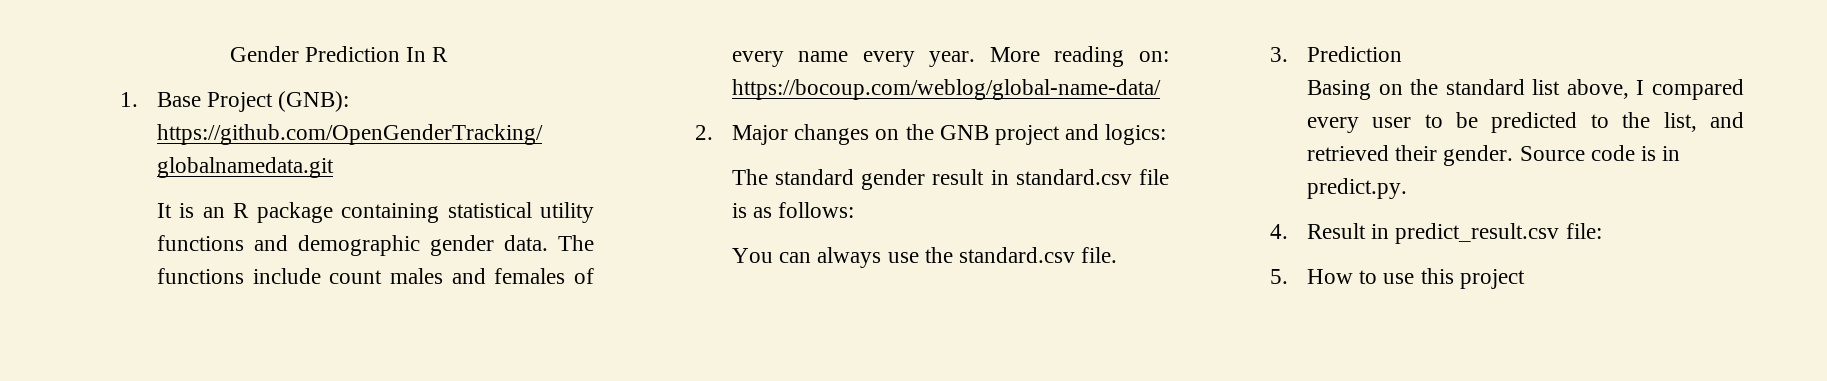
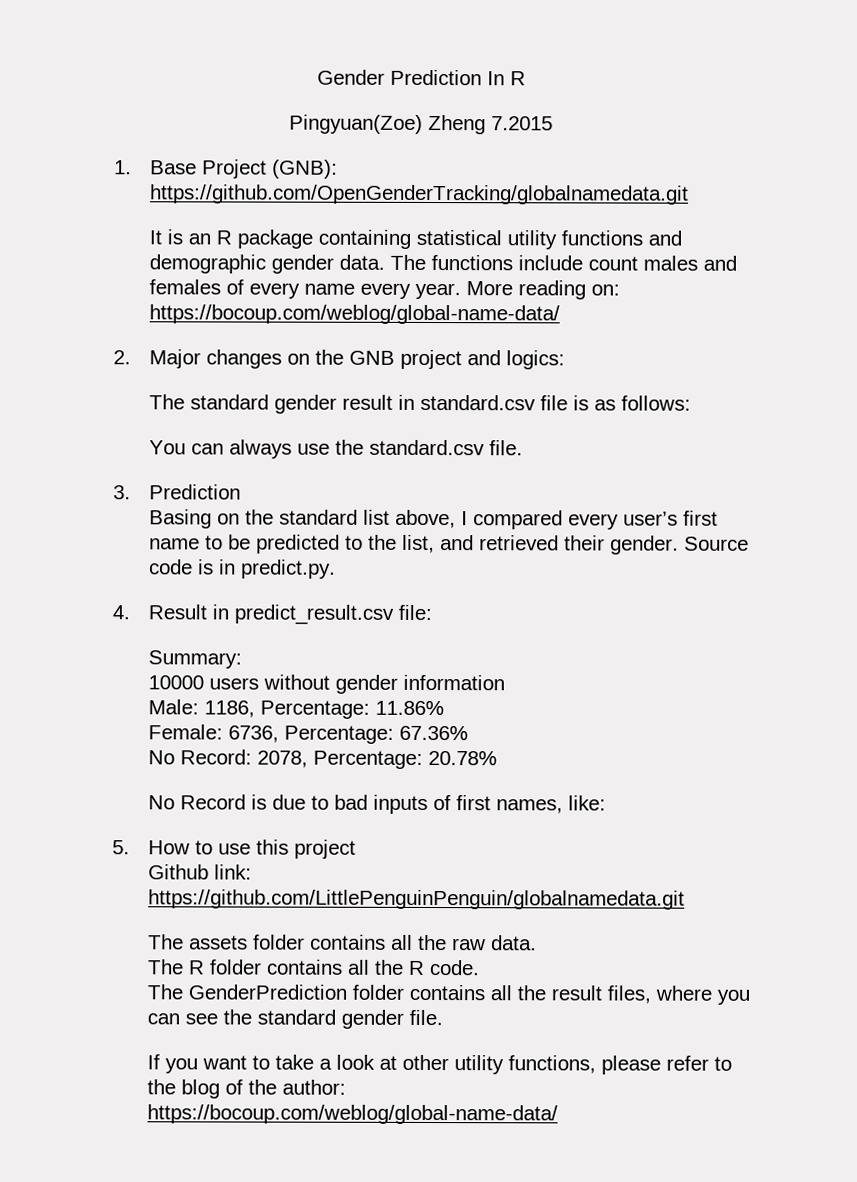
+ Pingyuan(Zoe) Zheng 7.2015
- Basing on the standard list above, I compared every user to be predicted to the list, and retrieved their gender.
+ Basing on the standard list above, I compared every user’s first name to be predicted to the list, and retrieved their gender.
+ Summary:
+ 10000 users without gender information
+ Male: 1186, Percentage: 11.86%
+ Female: 6736, Percentage: 67.36%
+ No Record: 2078, Percentage: 20.78%
+ No Record is due to bad inputs of first names, like:
+ Github link: https://github.com/LittlePenguinPenguin/globalnamedata.git
+ The assets folder contains all the raw data.
+ The R folder contains all the R code.
+ The GenderPrediction folder contains all the result files, where you can see the standard gender file.
+ If you want to take a look at other utility functions, please refer to the blog of the author: https://bocoup.com/weblog/global-name-data/

